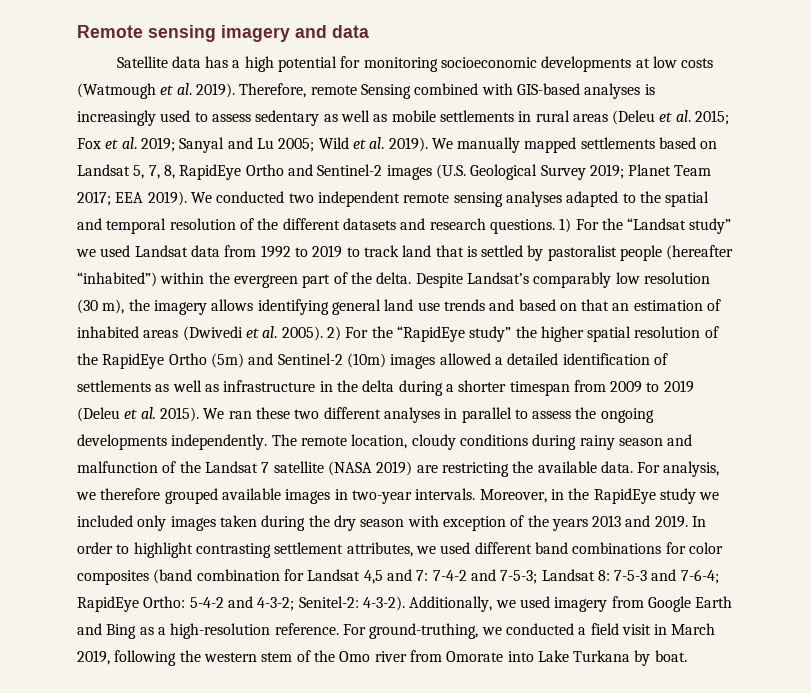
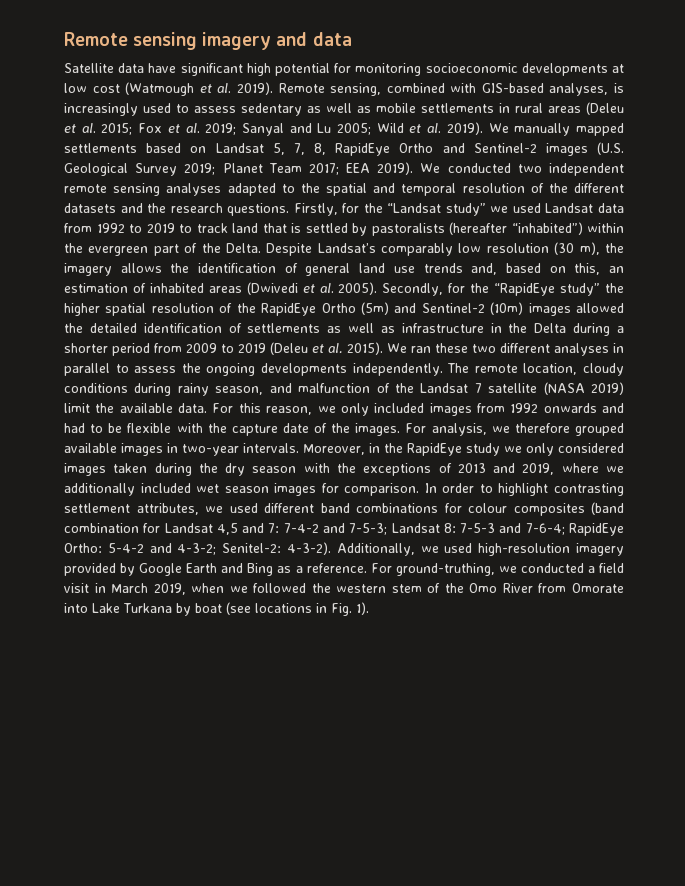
- Satellite data has a high potential for monitoring socioeconomic developments at low costs (Watmough et al. 2019).
+ Satellite data have significant high potential for monitoring socioeconomic developments at low cost (Watmough et al. 2019).
- Therefore, remote Sensing combined with GIS-based analyses is increasingly used to assess sedentary as well as mobile settlements in rural areas (Deleu et al. 2015; Fox et al. 2019; Sanyal and Lu 2005; Wild et al. 2019).
+ Remote sensing, combined with GIS-based analyses, is increasingly used to assess sedentary as well as mobile settlements in rural areas (Deleu et al. 2015; Fox et al. 2019; Sanyal and Lu 2005; Wild et al. 2019).
- We conducted two independent remote sensing analyses adapted to the spatial and temporal resolution of the different datasets and research questions.
+ We conducted two independent remote sensing analyses adapted to the spatial and temporal resolution of the different datasets and the research questions.
- 1) For the “Landsat study” we used Landsat data from 1992 to 2019 to track land that is settled by pastoralist people (hereafter “inhabited”) within the evergreen part of the delta.
+ Firstly, for the “Landsat study” we used Landsat data from 1992 to 2019 to track land that is settled by pastoralists (hereafter “inhabited”) within the evergreen part of the Delta.
- Despite Landsat’s comparably low resolution (30 m), the imagery allows identifying general land use trends and based on that an estimation of inhabited areas (Dwivedi et al. 2005).
+ Despite Landsat’s comparably low resolution (30 m), the imagery allows the identification of general land use trends and, based on this, an estimation of inhabited areas (Dwivedi et al. 2005).
- 2) For the “RapidEye study” the higher spatial resolution of the RapidEye Ortho (5m) and Sentinel-2 (10m) images allowed a detailed identification of settlements as well as infrastructure in the delta during a shorter timespan from 2009 to 2019 (Deleu et al. 2015).
+ Secondly, for the “RapidEye study” the higher spatial resolution of the RapidEye Ortho (5m) and Sentinel-2 (10m) images allowed the detailed identification of settlements as well as infrastructure in the Delta during a shorter period from 2009 to 2019 (Deleu et al. 2015).
- The remote location, cloudy conditions during rainy season and malfunction of the Landsat 7 satellite (NASA 2019) are restricting the available data.
+ The remote location, cloudy conditions during rainy season, and malfunction of the Landsat 7 satellite (NASA 2019) limit the available data.
- For analysis, we therefore grouped available images in two-year intervals.
+ For this reason, we only included images from 1992 onwards and had to be flexible with the capture date of the images. For analysis, we therefore grouped available images in two-year intervals.
- Moreover, in the RapidEye study we included only images taken during the dry season with exception of the years 2013 and 2019.
+ Moreover, in the RapidEye study we only considered images taken during the dry season with the exceptions of 2013 and 2019, where we additionally included wet season images for comparison.
- In order to highlight contrasting settlement attributes, we used different band combinations for color composites (band combination for Landsat 4,5 and 7: 7-4-2 and 7-5-3; Landsat 8: 7-5-3 and 7-6-4; RapidEye Ortho: 5-4-2 and 4-3-2; Senitel-2: 4-3-2).
+ In order to highlight contrasting settlement attributes, we used different band combinations for colour composites (band combination for Landsat 4,5 and 7: 7-4-2 and 7-5-3; Landsat 8: 7-5-3 and 7-6-4; RapidEye Ortho: 5-4-2 and 4-3-2; Senitel-2: 4-3-2).
- Additionally, we used imagery from Google Earth and Bing as a high-resolution reference.
+ Additionally, we used high-resolution imagery provided by Google Earth and Bing as a reference.
- For ground-truthing, we conducted a field visit in March 2019, following the western stem of the Omo river from Omorate into Lake Turkana by boat.
+ For ground-truthing, we conducted a field visit in March 2019, when we followed the western stem of the Omo River from Omorate into Lake Turkana by boat (see locations in Fig. 1).

